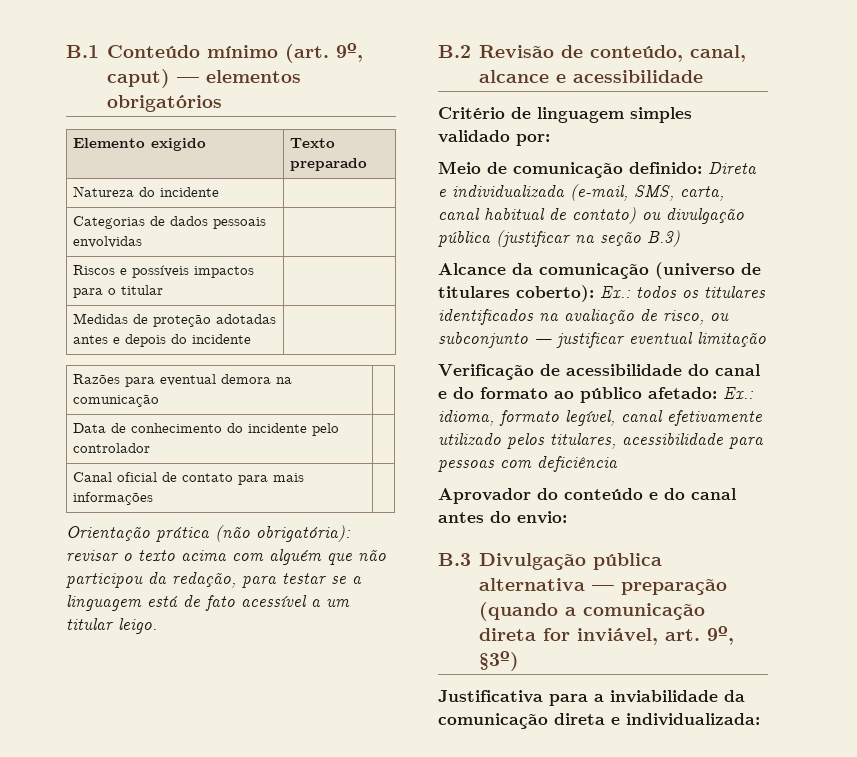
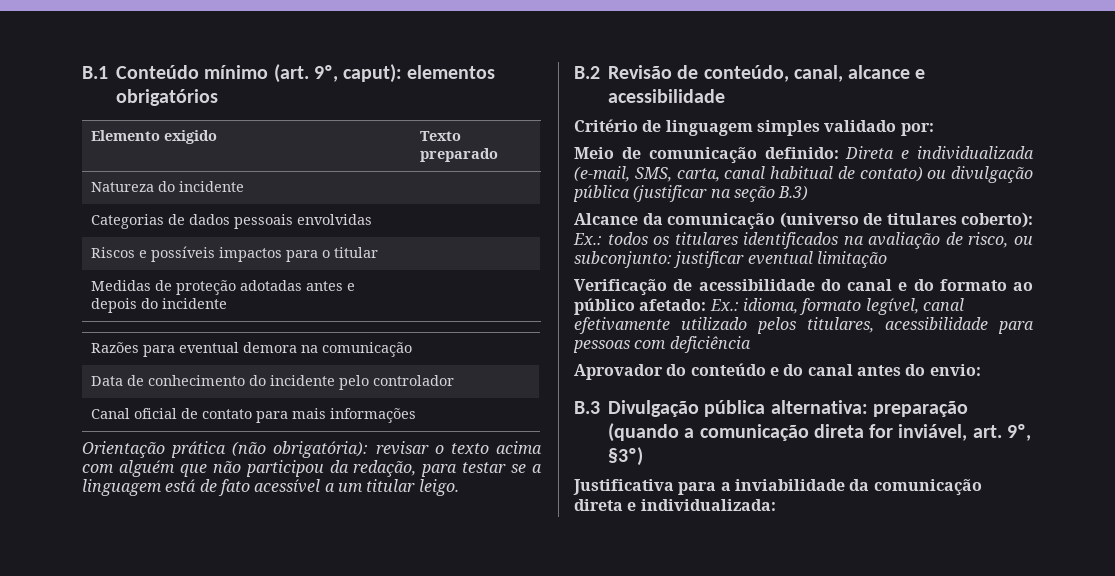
- B.1 Conteúdo mínimo (art. 9º, caput) — elementos obrigatórios
+ B.1 Conteúdo mínimo (art. 9º, caput): elementos obrigatórios
- Alcance da comunicação (universo de titulares coberto): Ex.: todos os titulares identificados na avaliação de risco, ou subconjunto — justificar eventual limitação
+ Alcance da comunicação (universo de titulares coberto): Ex.: todos os titulares identificados na avaliação de risco, ou subconjunto: justificar eventual limitação
- B.3 Divulgação pública alternativa — preparação (quando a comunicação direta for inviável, art. 9º, §3º)
+ B.3 Divulgação pública alternativa: preparação (quando a comunicação direta for inviável, art. 9º, §3º)

